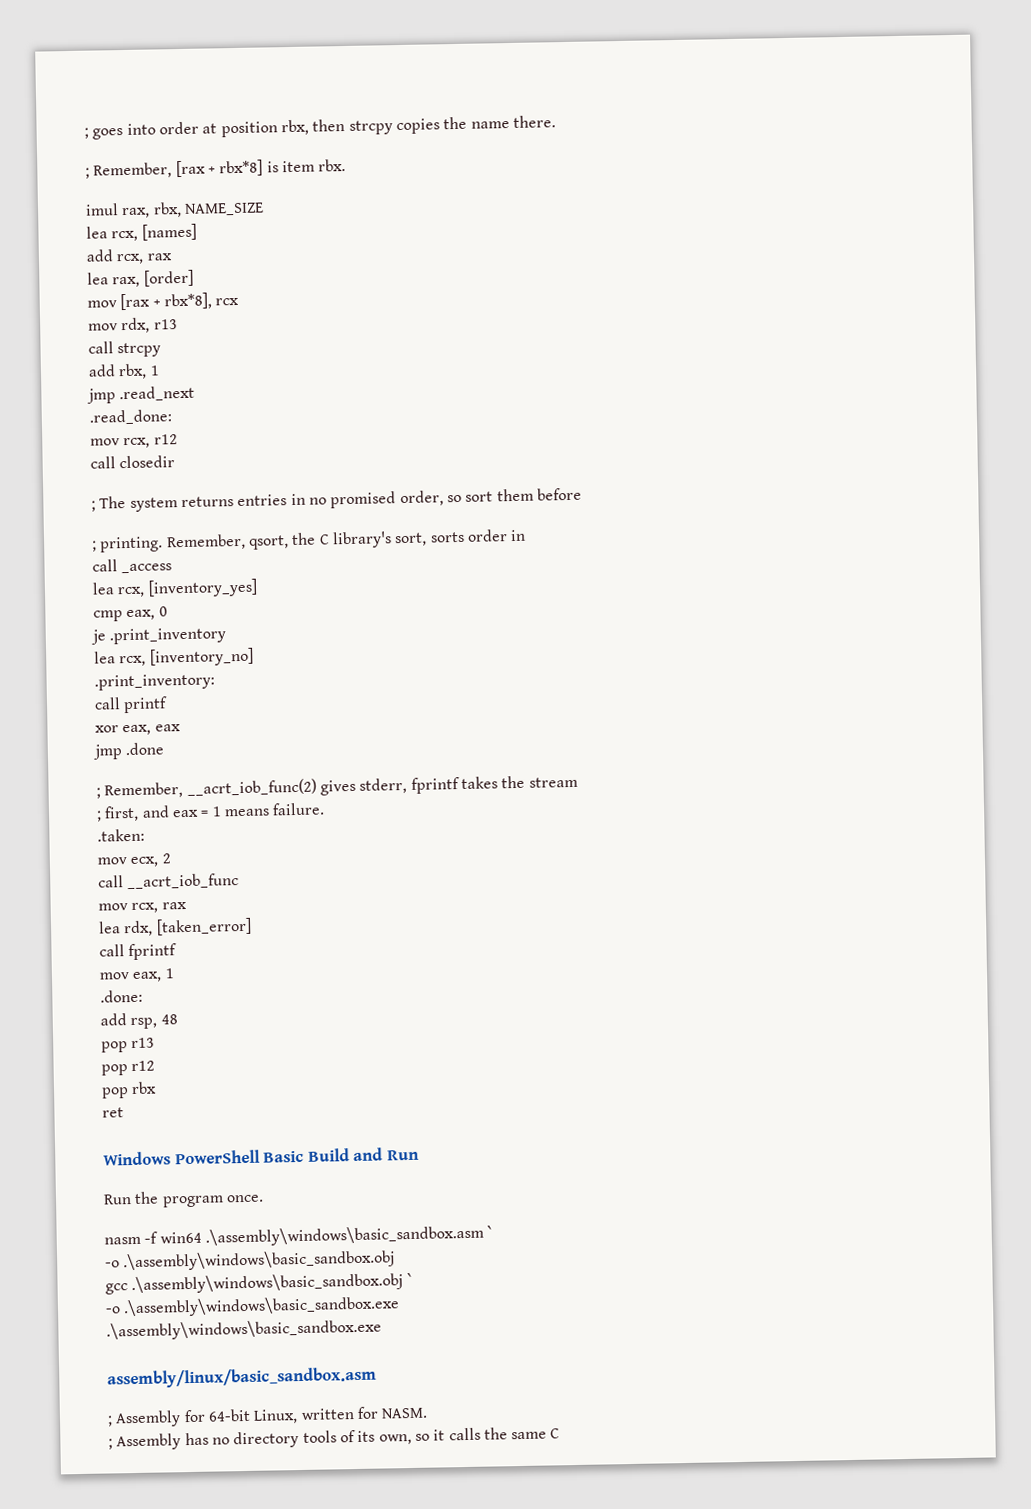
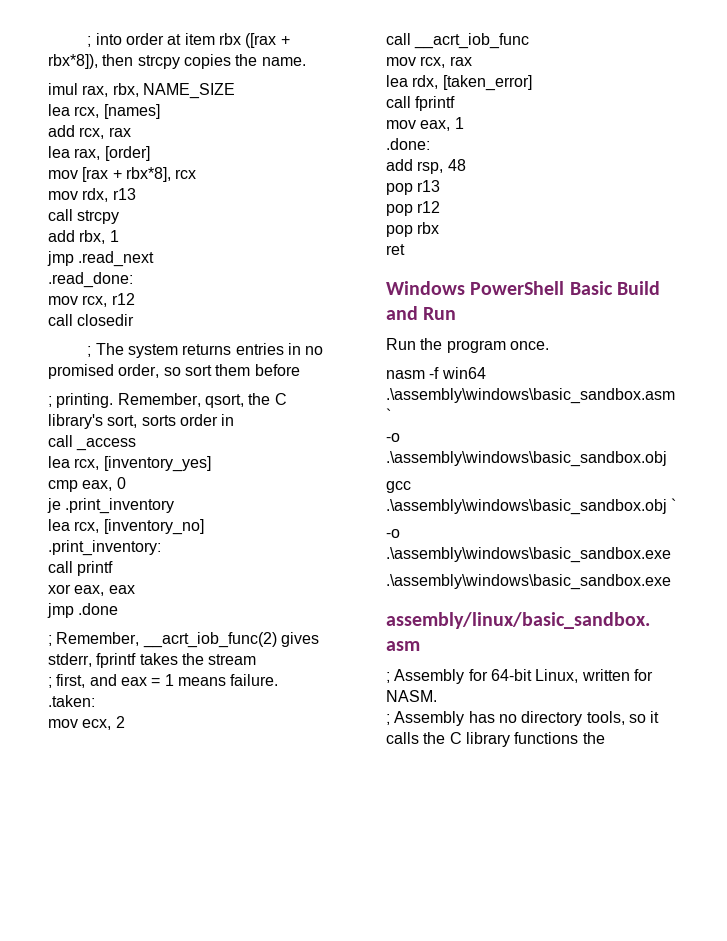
- ; goes into order at position rbx, then strcpy copies the name there.
- ; Remember, [rax + rbx*8] is item rbx.
+ ; into order at item rbx ([rax + rbx*8]), then strcpy copies the name.
- ; Assembly has no directory tools of its own, so it calls the same C
+ ; Assembly has no directory tools, so it calls the C library functions the

